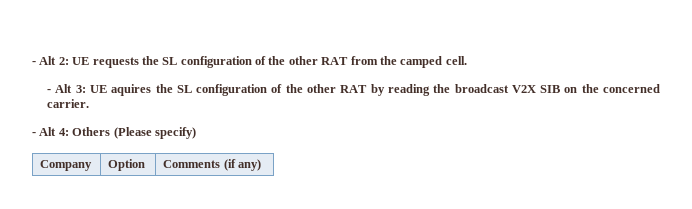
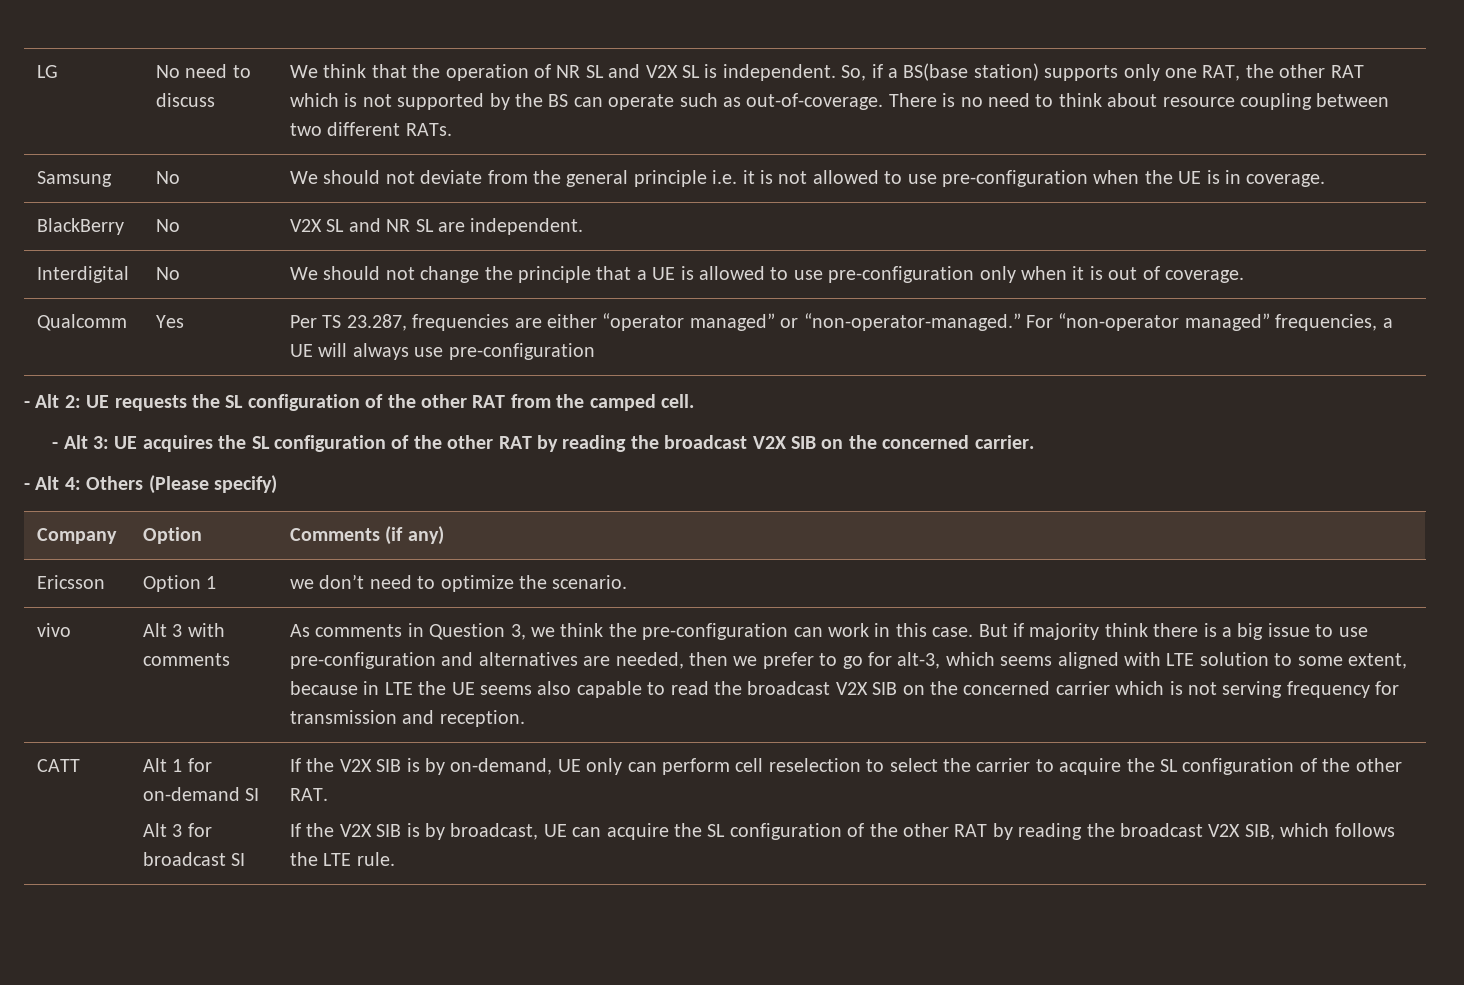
+ LG | No need to discuss | We think that the operation of NR SL and V2X SL is independent. So, if a BS(base station) supports only one RAT, the other RAT which is not supported by the BS can operate such as out-of-coverage. There is no need to think about resource coupling between two different RATs.
+ Samsung | No | We should not deviate from the general principle i.e. it is not allowed to use pre-configuration when the UE is in coverage.
+ BlackBerry | No | V2X SL and NR SL are independent.
+ Interdigital | No | We should not change the principle that a UE is allowed to use pre-configuration only when it is out of coverage.
+ Qualcomm | Yes | Per TS 23.287, frequencies are either “operator managed” or “non-operator-managed.” For “non-operator managed” frequencies, a UE will always use pre-configuration
- - Alt 3: UE aquires the SL configuration of the other RAT by reading the broadcast V2X SIB on the concerned carrier.
+ - Alt 3: UE acquires the SL configuration of the other RAT by reading the broadcast V2X SIB on the concerned carrier.
+ Ericsson | Option 1 | we don’t need to optimize the scenario.
+ vivo | Alt 3 with comments | As comments in Question 3, we think the pre-configuration can work in this case. But if majority think there is a big issue to use pre-configuration and alternatives are needed, then we prefer to go for alt-3, which seems aligned with LTE solution to some extent, because in LTE the UE seems also capable to read the broadcast V2X SIB on the concerned carrier which is not serving frequency for transmission and reception.
+ CATT | Alt 1 for on-demand SI
+ Alt 3 for broadcast SI | If the V2X SIB is by on-demand, UE only can perform cell reselection to select the carrier to acquire the SL configuration of the other RAT.
+ If the V2X SIB is by broadcast, UE can acquire the SL configuration of the other RAT by reading the broadcast V2X SIB, which follows the LTE rule.

